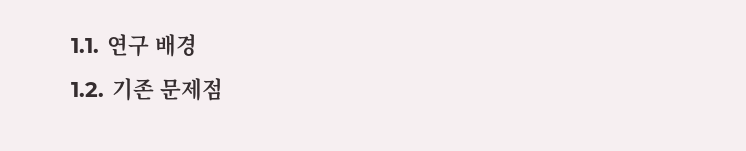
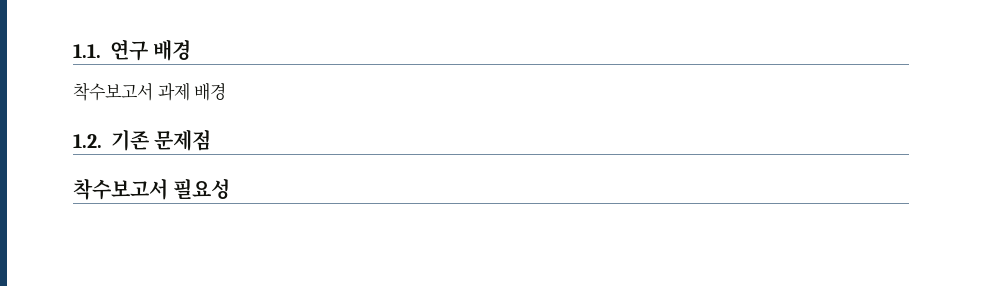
+ 착수보고서 과제 배경
+ 착수보고서 필요성

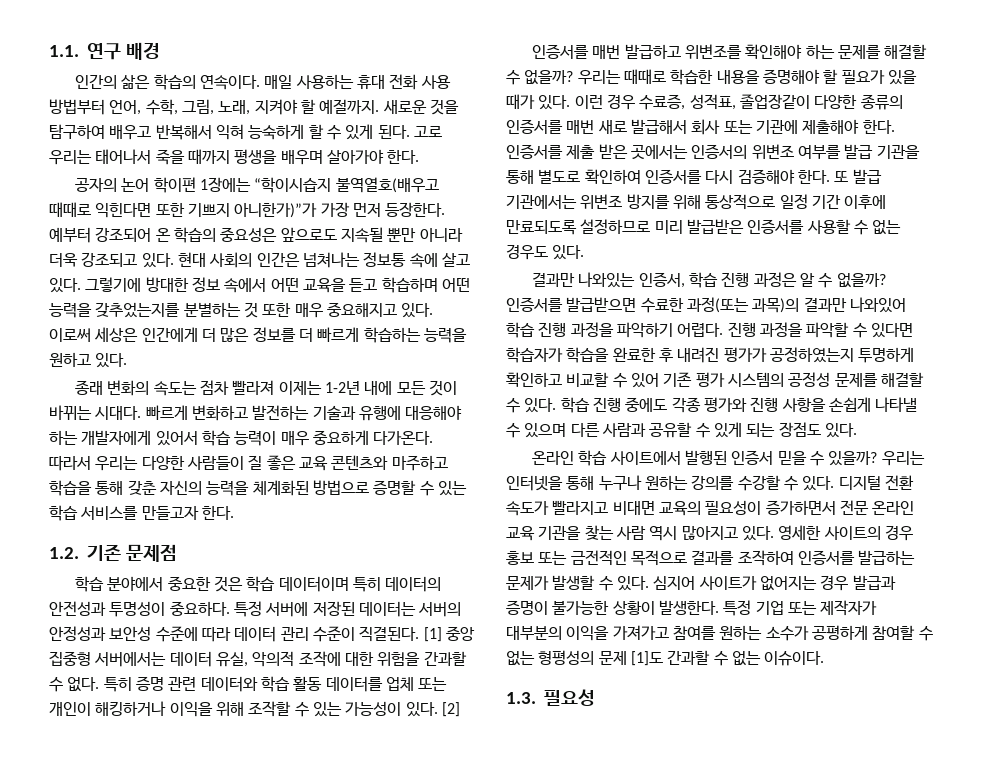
- 착수보고서 과제 배경
+ 인간의 삶은 학습의 연속이다. 매일 사용하는 휴대 전화 사용 방법부터 언어, 수학, 그림, 노래, 지켜야 할 예절까지. 새로운 것을 탐구하여 배우고 반복해서 익혀 능숙하게 할 수 있게 된다. 고로 우리는 태어나서 죽을 때까지 평생을 배우며 살아가야 한다.
+ 공자의 논어 학이편 1장에는 “학이시습지 불역열호(배우고 때때로 익힌다면 또한 기쁘지 아니한가)”가 가장 먼저 등장한다. 예부터 강조되어 온 학습의 중요성은 앞으로도 지속될 뿐만 아니라 더욱 강조되고 있다. 현대 사회의 인간은 넘쳐나는 정보통 속에 살고 있다. 그렇기에 방대한 정보 속에서 어떤 교육을 듣고 학습하며 어떤 능력을 갖추었는지를 분별하는 것 또한 매우 중요해지고 있다. 이로써 세상은 인간에게 더 많은 정보를 더 빠르게 학습하는 능력을 원하고 있다.
+ 종래 변화의 속도는 점차 빨라져 이제는 1-2년 내에 모든 것이 바뀌는 시대다. 빠르게 변화하고 발전하는 기술과 유행에 대응해야 하는 개발자에게 있어서 학습 능력이 매우 중요하게 다가온다. 따라서 우리는 다양한 사람들이 질 좋은 교육 콘텐츠와 마주하고 학습을 통해 갖춘 자신의 능력을 체계화된 방법으로 증명할 수 있는 학습 서비스를 만들고자 한다.
  1.2. 기존 문제점
- 착수보고서 필요성
+ 학습 분야에서 중요한 것은 학습 데이터이며 특히 데이터의 안전성과 투명성이 중요하다. 특정 서버에 저장된 데이터는 서버의 안정성과 보안성 수준에 따라 데이터 관리 수준이 직결된다. [1] 중앙 집중형 서버에서는 데이터 유실, 악의적 조작에 대한 위험을 간과할 수 없다. 특히 증명 관련 데이터와 학습 활동 데이터를 업체 또는 개인이 해킹하거나 이익을 위해 조작할 수 있는 가능성이 있다. [2]
+ 인증서를 매번 발급하고 위변조를 확인해야 하는 문제를 해결할 수 없을까? 우리는 때때로 학습한 내용을 증명해야 할 필요가 있을 때가 있다. 이런 경우 수료증, 성적표, 졸업장같이 다양한 종류의 인증서를 매번 새로 발급해서 회사 또는 기관에 제출해야 한다. 인증서를 제출 받은 곳에서는 인증서의 위변조 여부를 발급 기관을 통해 별도로 확인하여 인증서를 다시 검증해야 한다. 또 발급 기관에서는 위변조 방지를 위해 통상적으로 일정 기간 이후에 만료되도록 설정하므로 미리 발급받은 인증서를 사용할 수 없는 경우도 있다.
+ 결과만 나와있는 인증서, 학습 진행 과정은 알 수 없을까? 인증서를 발급받으면 수료한 과정(또는 과목)의 결과만 나와있어 학습 진행 과정을 파악하기 어렵다. 진행 과정을 파악할 수 있다면 학습자가 학습을 완료한 후 내려진 평가가 공정하였는지 투명하게 확인하고 비교할 수 있어 기존 평가 시스템의 공정성 문제를 해결할 수 있다. 학습 진행 중에도 각종 평가와 진행 사항을 손쉽게 나타낼 수 있으며 다른 사람과 공유할 수 있게 되는 장점도 있다.
+ 온라인 학습 사이트에서 발행된 인증서 믿을 수 있을까? 우리는 인터넷을 통해 누구나 원하는 강의를 수강할 수 있다. 디지털 전환 속도가 빨라지고 비대면 교육의 필요성이 증가하면서 전문 온라인 교육 기관을 찾는 사람 역시 많아지고 있다. 영세한 사이트의 경우 홍보 또는 금전적인 목적으로 결과를 조작하여 인증서를 발급하는 문제가 발생할 수 있다. 심지어 사이트가 없어지는 경우 발급과 증명이 불가능한 상황이 발생한다. 특정 기업 또는 제작자가 대부분의 이익을 가져가고 참여를 원하는 소수가 공평하게 참여할 수 없는 형평성의 문제 [1]도 간과할 수 없는 이슈이다.
+ 1.3. 필요성

